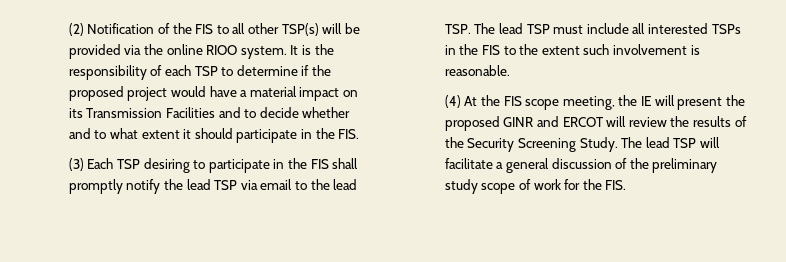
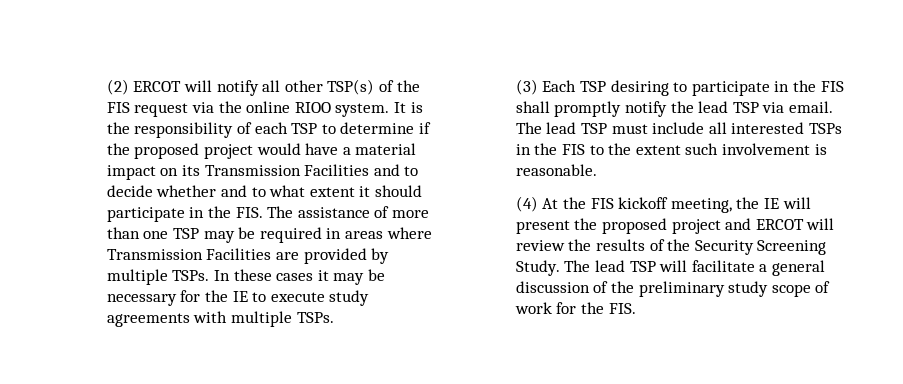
- (2) Notification of the FIS to all other TSP(s) will be provided via the online RIOO system.
+ (2) ERCOT will notify all other TSP(s) of the FIS request via the online RIOO system.
- It is the responsibility of each TSP to determine if the proposed project would have a material impact on its Transmission Facilities and to decide whether and to what extent it should participate in the FIS.
+ It is the responsibility of each TSP to determine if the proposed project would have a material impact on its Transmission Facilities and to decide whether and to what extent it should participate in the FIS. The assistance of more than one TSP may be required in areas where Transmission Facilities are provided by multiple TSPs. In these cases it may be necessary for the IE to execute study agreements with multiple TSPs.
- (3) Each TSP desiring to participate in the FIS shall promptly notify the lead TSP via email to the lead TSP. The lead TSP must include all interested TSPs in the FIS to the extent such involvement is reasonable.
+ (3) Each TSP desiring to participate in the FIS shall promptly notify the lead TSP via email. The lead TSP must include all interested TSPs in the FIS to the extent such involvement is reasonable.
- (4) At the FIS scope meeting, the IE will present the proposed GINR and ERCOT will review the results of the Security Screening Study.
+ (4) At the FIS kickoff meeting, the IE will present the proposed project and ERCOT will review the results of the Security Screening Study.

